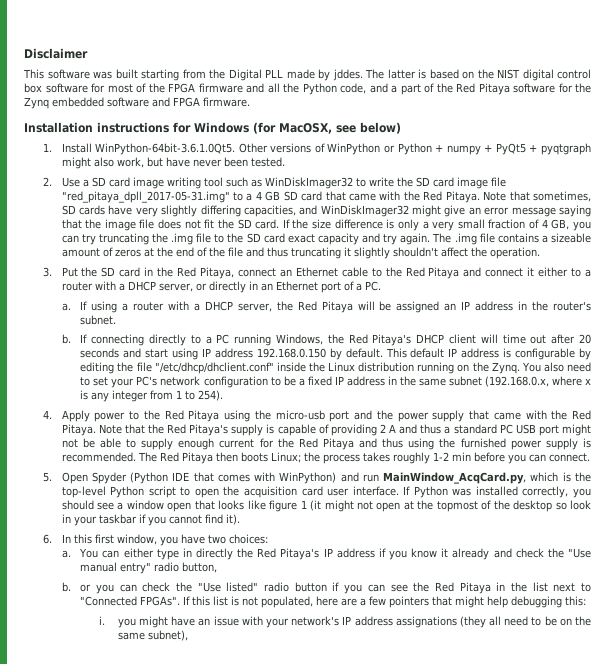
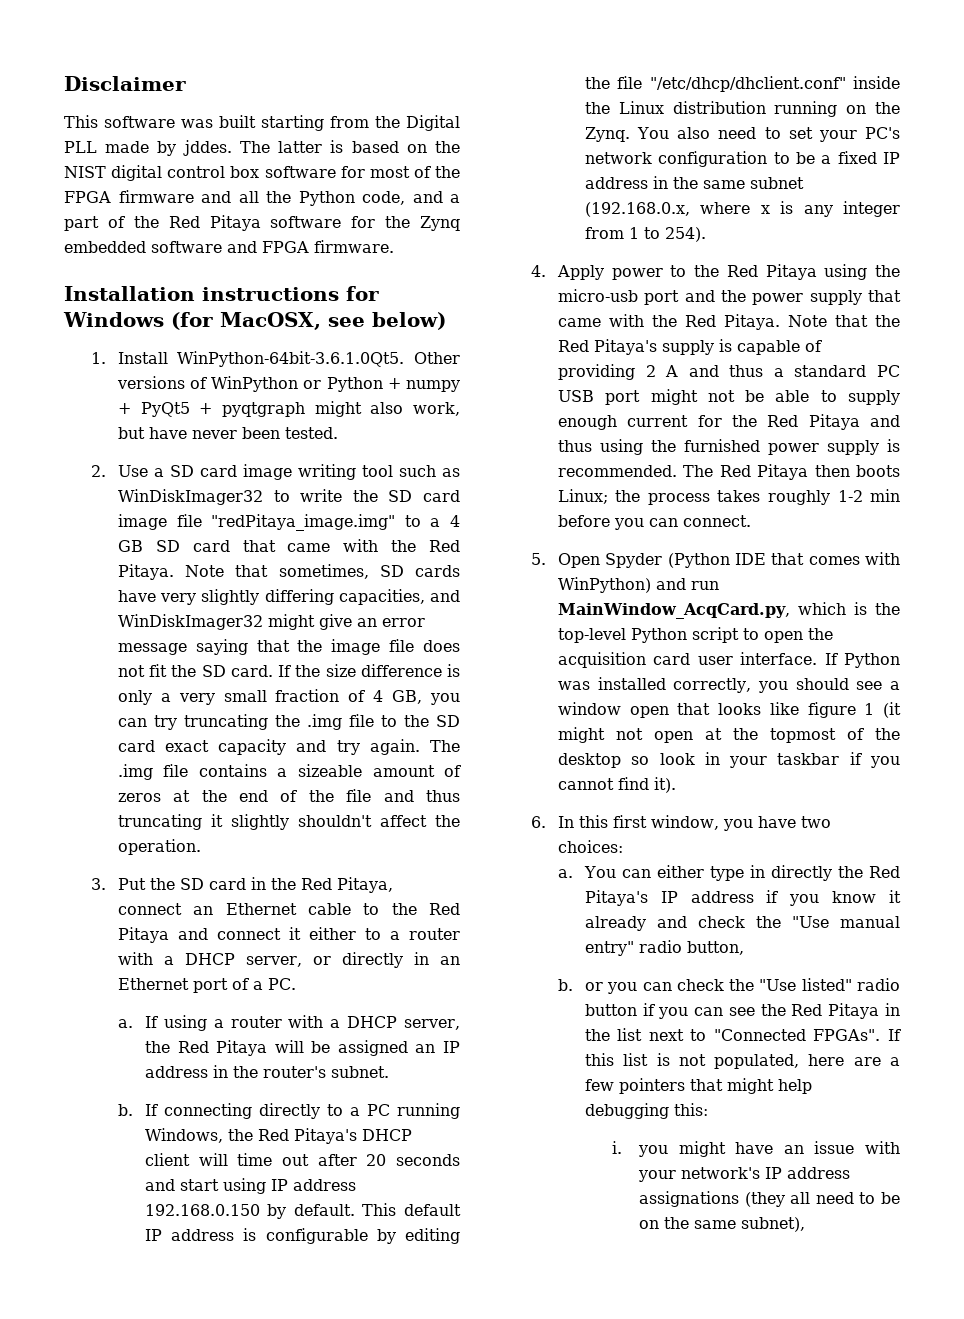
- 2. Use a SD card image writing tool such as WinDiskImager32 to write the SD card image file "red_pitaya_dpll_2017-05-31.img" to a 4 GB SD card that came with the Red Pitaya.
+ 2. Use a SD card image writing tool such as WinDiskImager32 to write the SD card image file "redPitaya_image.img" to a 4 GB SD card that came with the Red Pitaya.

